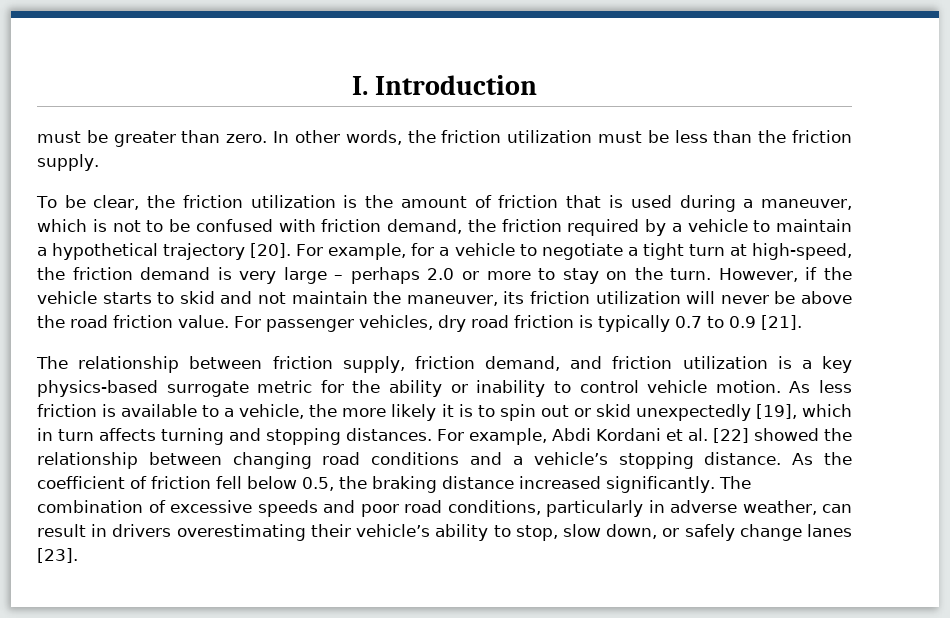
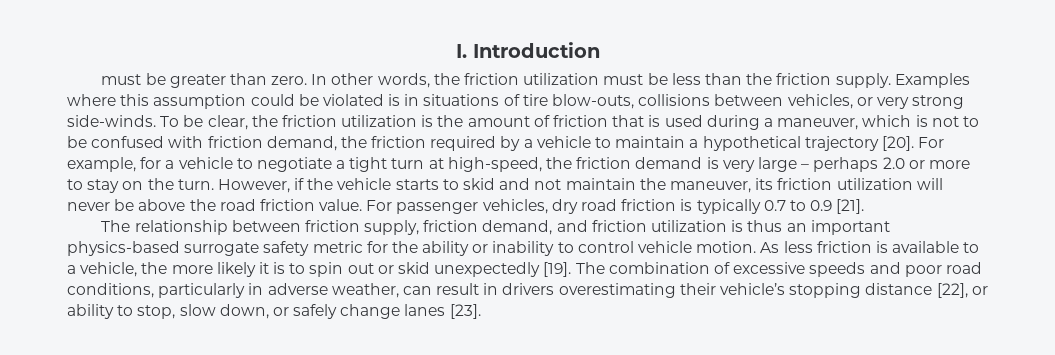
- In other words, the friction utilization must be less than the friction supply.
- To be clear, the friction utilization is the amount of friction that is used during a maneuver, which is not to be confused with friction demand, the friction required by a vehicle to maintain a hypothetical trajectory [20].
+ In other words, the friction utilization must be less than the friction supply. Examples where this assumption could be violated is in situations of tire blow-outs, collisions between vehicles, or very strong side-winds. To be clear, the friction utilization is the amount of friction that is used during a maneuver, which is not to be confused with friction demand, the friction required by a vehicle to maintain a hypothetical trajectory [20].
- The relationship between friction supply, friction demand, and friction utilization is a key physics-based surrogate metric for the ability or inability to control vehicle motion.
+ The relationship between friction supply, friction demand, and friction utilization is thus an important physics-based surrogate safety metric for the ability or inability to control vehicle motion.
- As less friction is available to a vehicle, the more likely it is to spin out or skid unexpectedly [19], which in turn affects turning and stopping distances. For example, Abdi Kordani et al. [22] showed the relationship between changing road conditions and a vehicle’s stopping distance. As the coefficient of friction fell below 0.5, the braking distance increased significantly.
+ As less friction is available to a vehicle, the more likely it is to spin out or skid unexpectedly [19].
- The combination of excessive speeds and poor road conditions, particularly in adverse weather, can result in drivers overestimating their vehicle’s ability to stop, slow down, or safely change lanes [23].
+ The combination of excessive speeds and poor road conditions, particularly in adverse weather, can result in drivers overestimating their vehicle’s stopping distance [22], or ability to stop, slow down, or safely change lanes [23].

